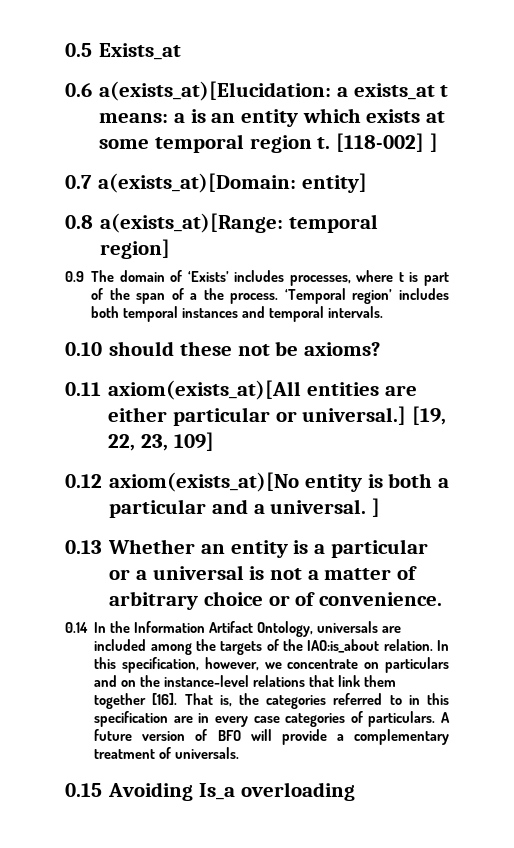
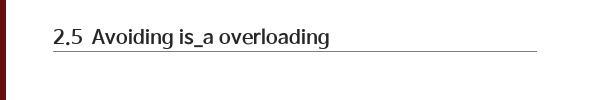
- 0.5 Exists_at
- 0.6 a(exists_at)[Elucidation: a exists_at t means: a is an entity which exists at some temporal region t. [118-002] ]
- 0.7 a(exists_at)[Domain: entity]
- 0.8 a(exists_at)[Range: temporal region]
- 0.9 The domain of ‘Exists’ includes processes, where t is part of the span of a the process. ‘Temporal region’ includes both temporal instances and temporal intervals.
- 0.10 should these not be axioms?
- 0.11 axiom(exists_at)[All entities are either particular or universal.] [19, 22, 23, 109]
- 0.12 axiom(exists_at)[No entity is both a particular and a universal. ]
- 0.13 Whether an entity is a particular or a universal is not a matter of arbitrary choice or of convenience.
- 0.14 In the Information Artifact Ontology, universals are included among the targets of the IAO:is_about relation. In this specification, however, we concentrate on particulars and on the instance-level relations that link them together [16]. That is, the categories referred to in this specification are in every case categories of particulars. A future version of BFO will provide a complementary treatment of universals.
- 0.15 Avoiding Is_a overloading
+ 2.5 Avoiding is_a overloading

